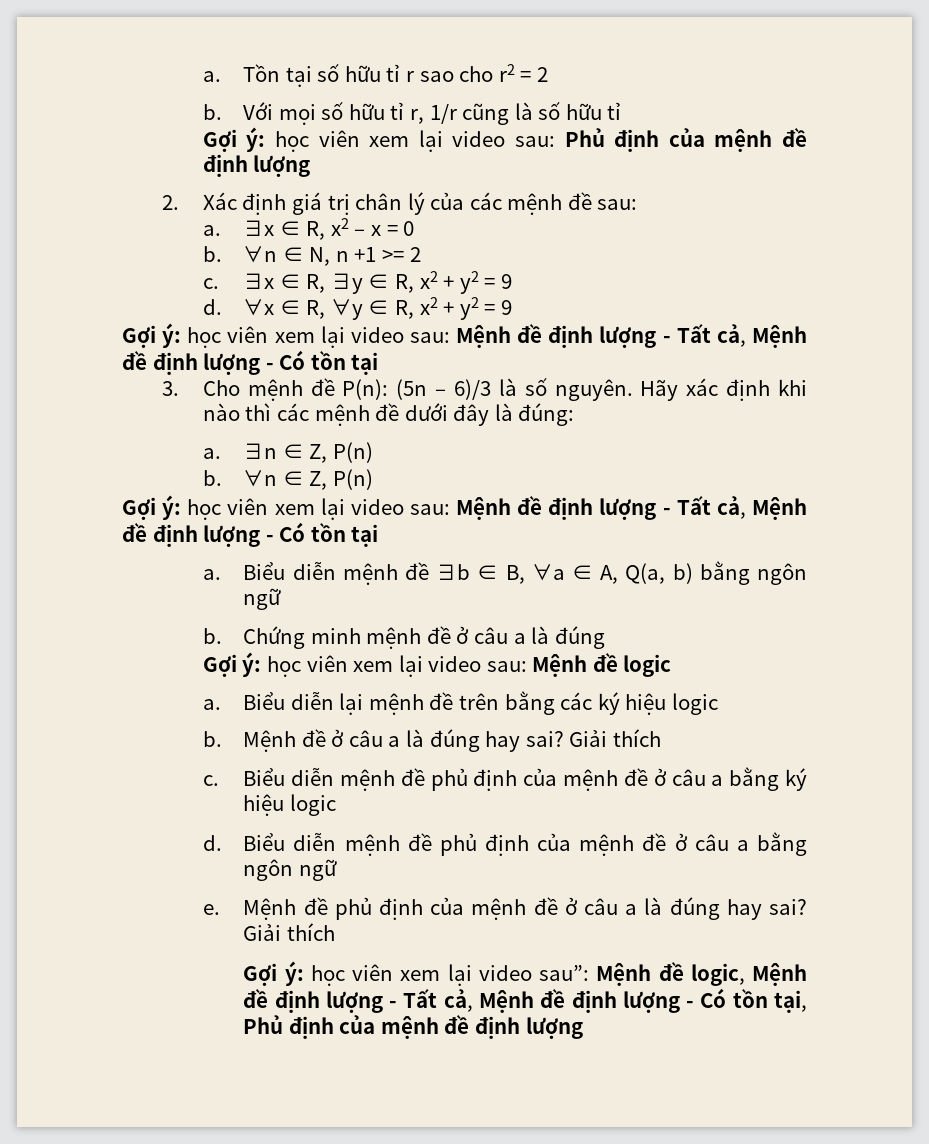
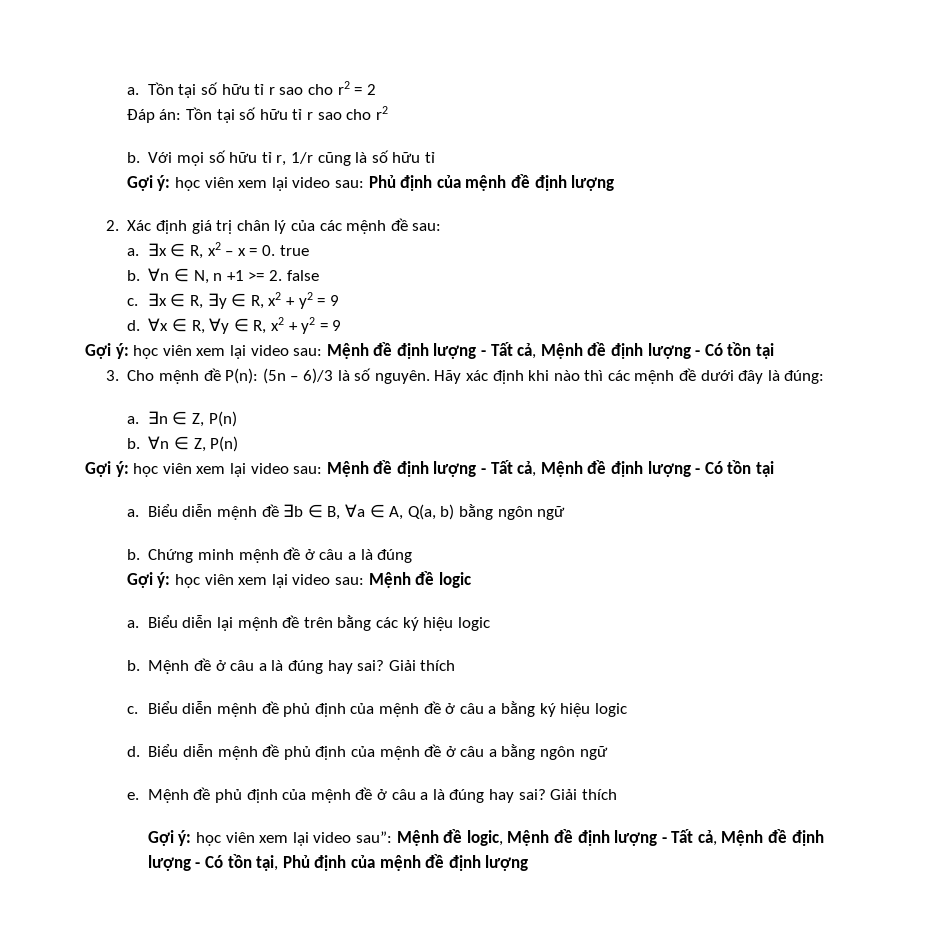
+ Đáp án: Tồn tại số hữu tỉ r sao cho r2
- ∃x ∈ R, x2 – x = 0
+ ∃x ∈ R, x2 – x = 0. true
- ∀n ∈ N, n +1 >= 2
+ ∀n ∈ N, n +1 >= 2. false

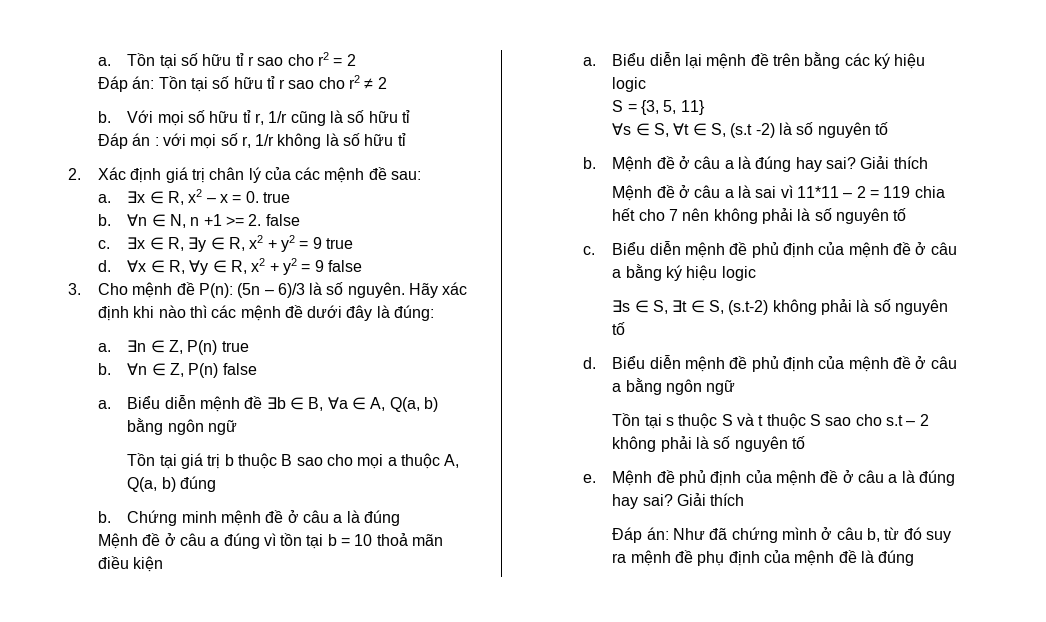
- Đáp án: Tồn tại số hữu tỉ r sao cho r2
+ Đáp án: Tồn tại số hữu tỉ r sao cho r2 ≠ 2
- Gợi ý: học viên xem lại video sau: Phủ định của mệnh đề định lượng
+ Đáp án : với mọi số r, 1/r không là số hữu tỉ
- ∃x ∈ R, ∃y ∈ R, x2 + y2 = 9
+ ∃x ∈ R, ∃y ∈ R, x2 + y2 = 9 true
- ∀x ∈ R, ∀y ∈ R, x2 + y2 = 9
- Gợi ý: học viên xem lại video sau: Mệnh đề định lượng - Tất cả, Mệnh đề định lượng - Có tồn tại
+ ∀x ∈ R, ∀y ∈ R, x2 + y2 = 9 false
- ∃n ∈ Z, P(n)
+ ∃n ∈ Z, P(n) true
- ∀n ∈ Z, P(n)
- Gợi ý: học viên xem lại video sau: Mệnh đề định lượng - Tất cả, Mệnh đề định lượng - Có tồn tại
+ ∀n ∈ Z, P(n) false
+ Tồn tại giá trị b thuộc B sao cho mọi a thuộc A, Q(a, b) đúng
- Gợi ý: học viên xem lại video sau: Mệnh đề logic
+ Mệnh đề ở câu a đúng vì tồn tại b = 10 thoả mãn điều kiện
+ S = {3, 5, 11}
+ ∀s ∈ S, ∀t ∈ S, (s.t -2) là số nguyên tố
+ Mệnh đề ở câu a là sai vì 11*11 – 2 = 119 chia hết cho 7 nên không phải là số nguyên tố
+ ∃s ∈ S, ∃t ∈ S, (s.t-2) không phải là số nguyên tố
+ Tồn tại s thuộc S và t thuộc S sao cho s.t – 2 không phải là số nguyên tố
- Gợi ý: học viên xem lại video sau”: Mệnh đề logic, Mệnh đề định lượng - Tất cả, Mệnh đề định lượng - Có tồn tại, Phủ định của mệnh đề định lượng
+ Đáp án: Như đã chứng mình ở câu b, từ đó suy ra mệnh đề phụ định của mệnh đề là đúng

